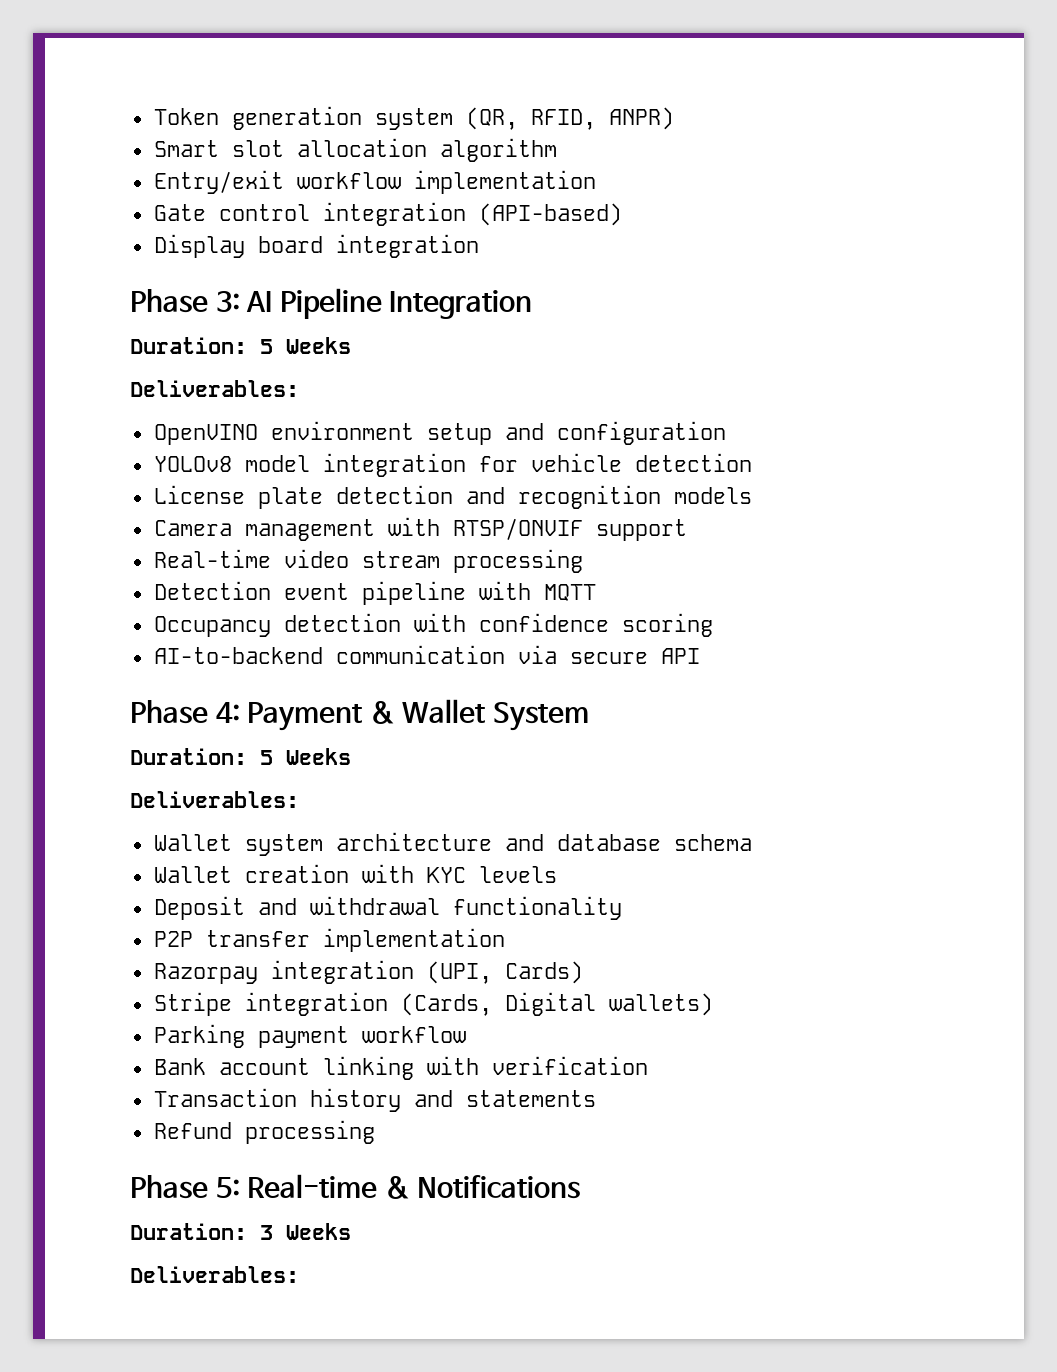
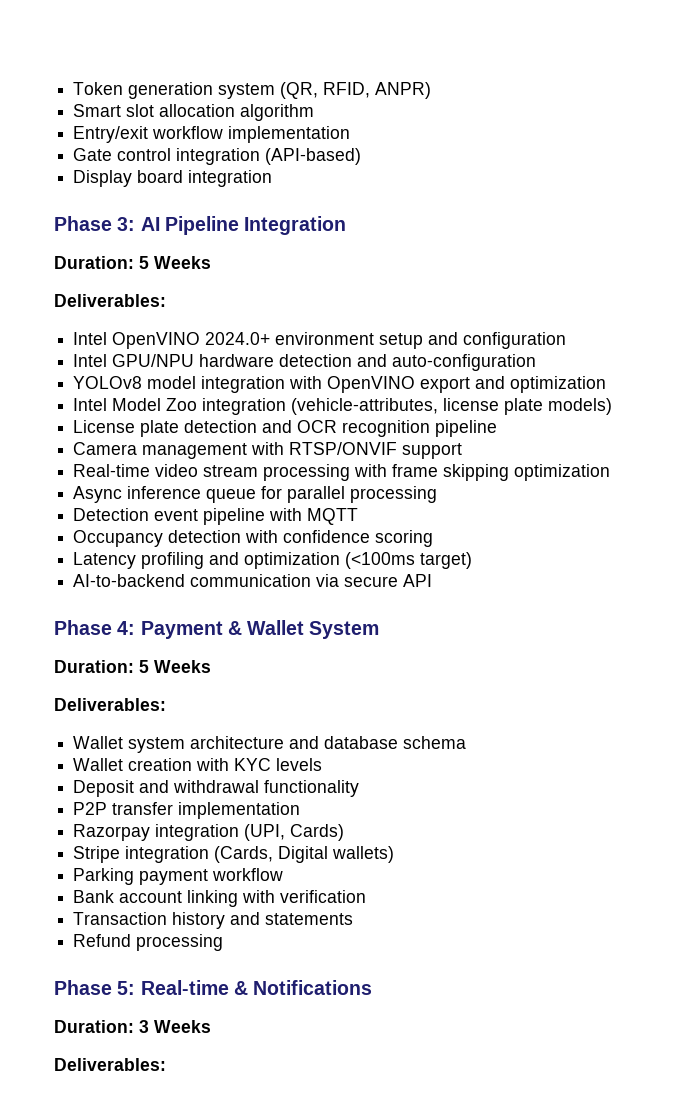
- OpenVINO environment setup and configuration
+ Intel OpenVINO 2024.0+ environment setup and configuration
- YOLOv8 model integration for vehicle detection
+ Intel GPU/NPU hardware detection and auto-configuration
+ YOLOv8 model integration with OpenVINO export and optimization
+ Intel Model Zoo integration (vehicle-attributes, license plate models)
- License plate detection and recognition models
+ License plate detection and OCR recognition pipeline
- Real-time video stream processing
+ Real-time video stream processing with frame skipping optimization
+ Async inference queue for parallel processing
+ Latency profiling and optimization (<100ms target)

